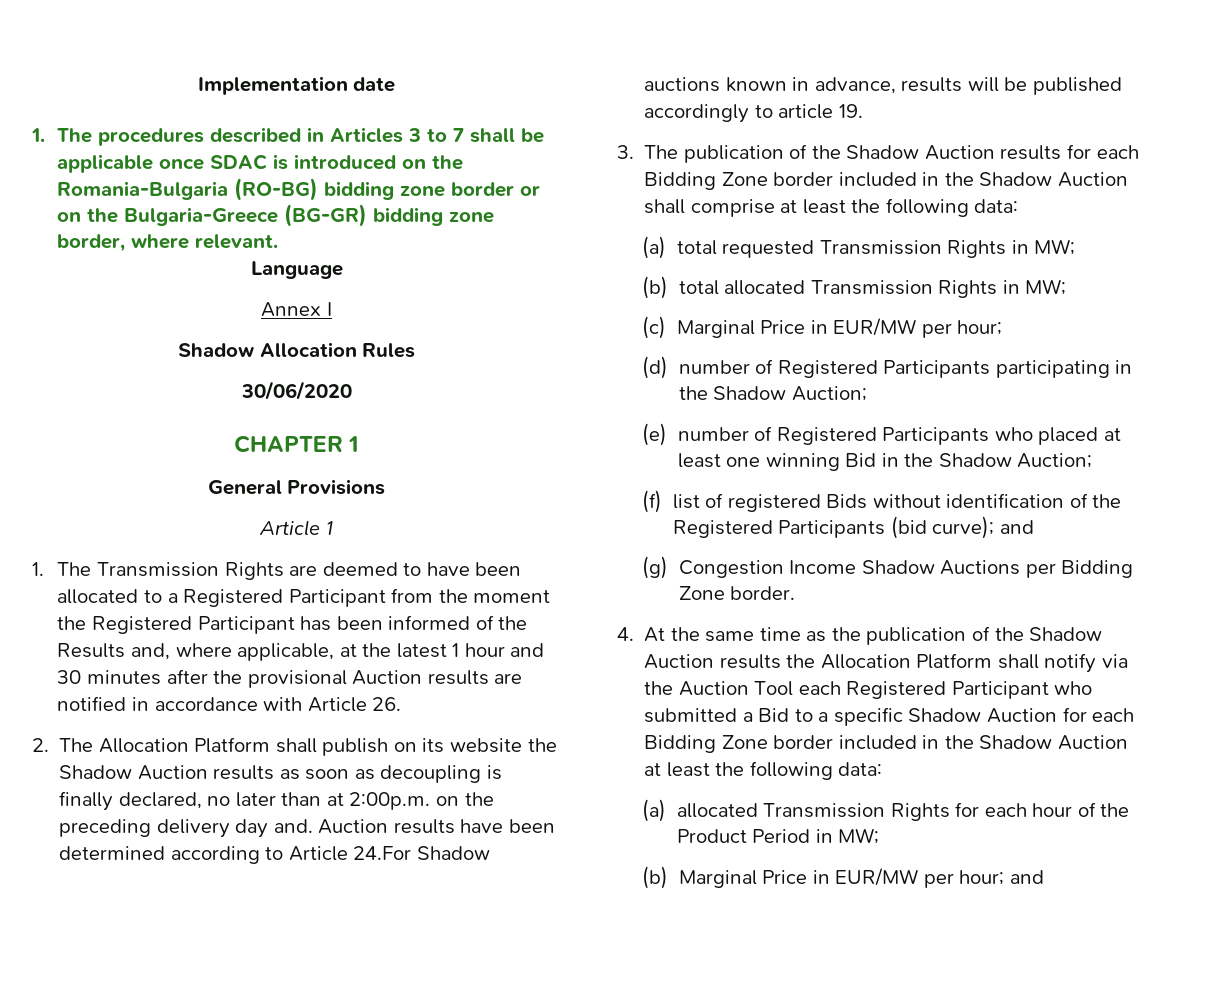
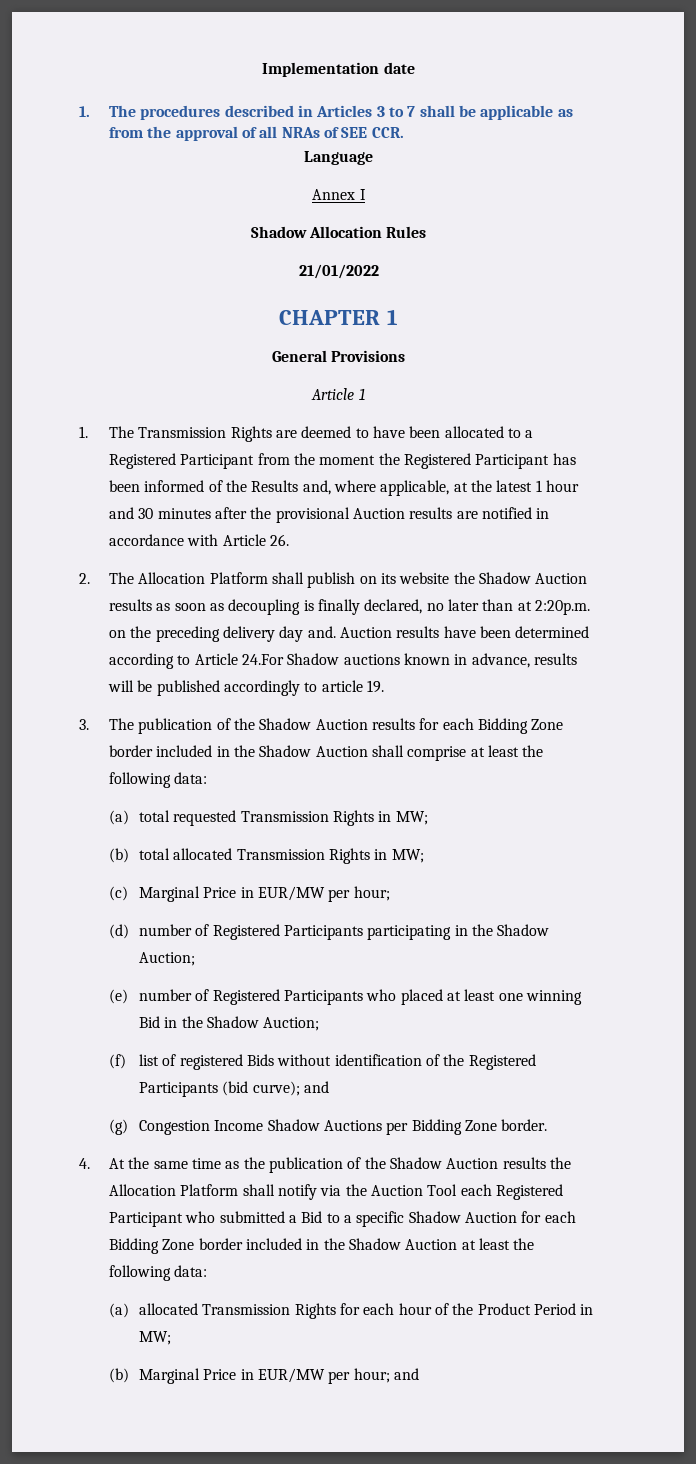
- 1. The procedures described in Articles 3 to 7 shall be applicable once SDAC is introduced on the Romania-Bulgaria (RO-BG) bidding zone border or on the Bulgaria-Greece (BG-GR) bidding zone border, where relevant.
+ 1. The procedures described in Articles 3 to 7 shall be applicable as from the approval of all NRAs of SEE CCR.
- 30/06/2020
+ 21/01/2022
- 2. The Allocation Platform shall publish on its website the Shadow Auction results as soon as decoupling is finally declared, no later than at 2:00p.m. on the preceding delivery day and.
+ 2. The Allocation Platform shall publish on its website the Shadow Auction results as soon as decoupling is finally declared, no later than at 2:20p.m. on the preceding delivery day and.

